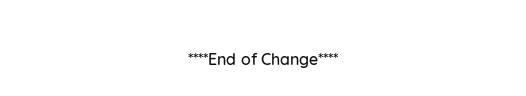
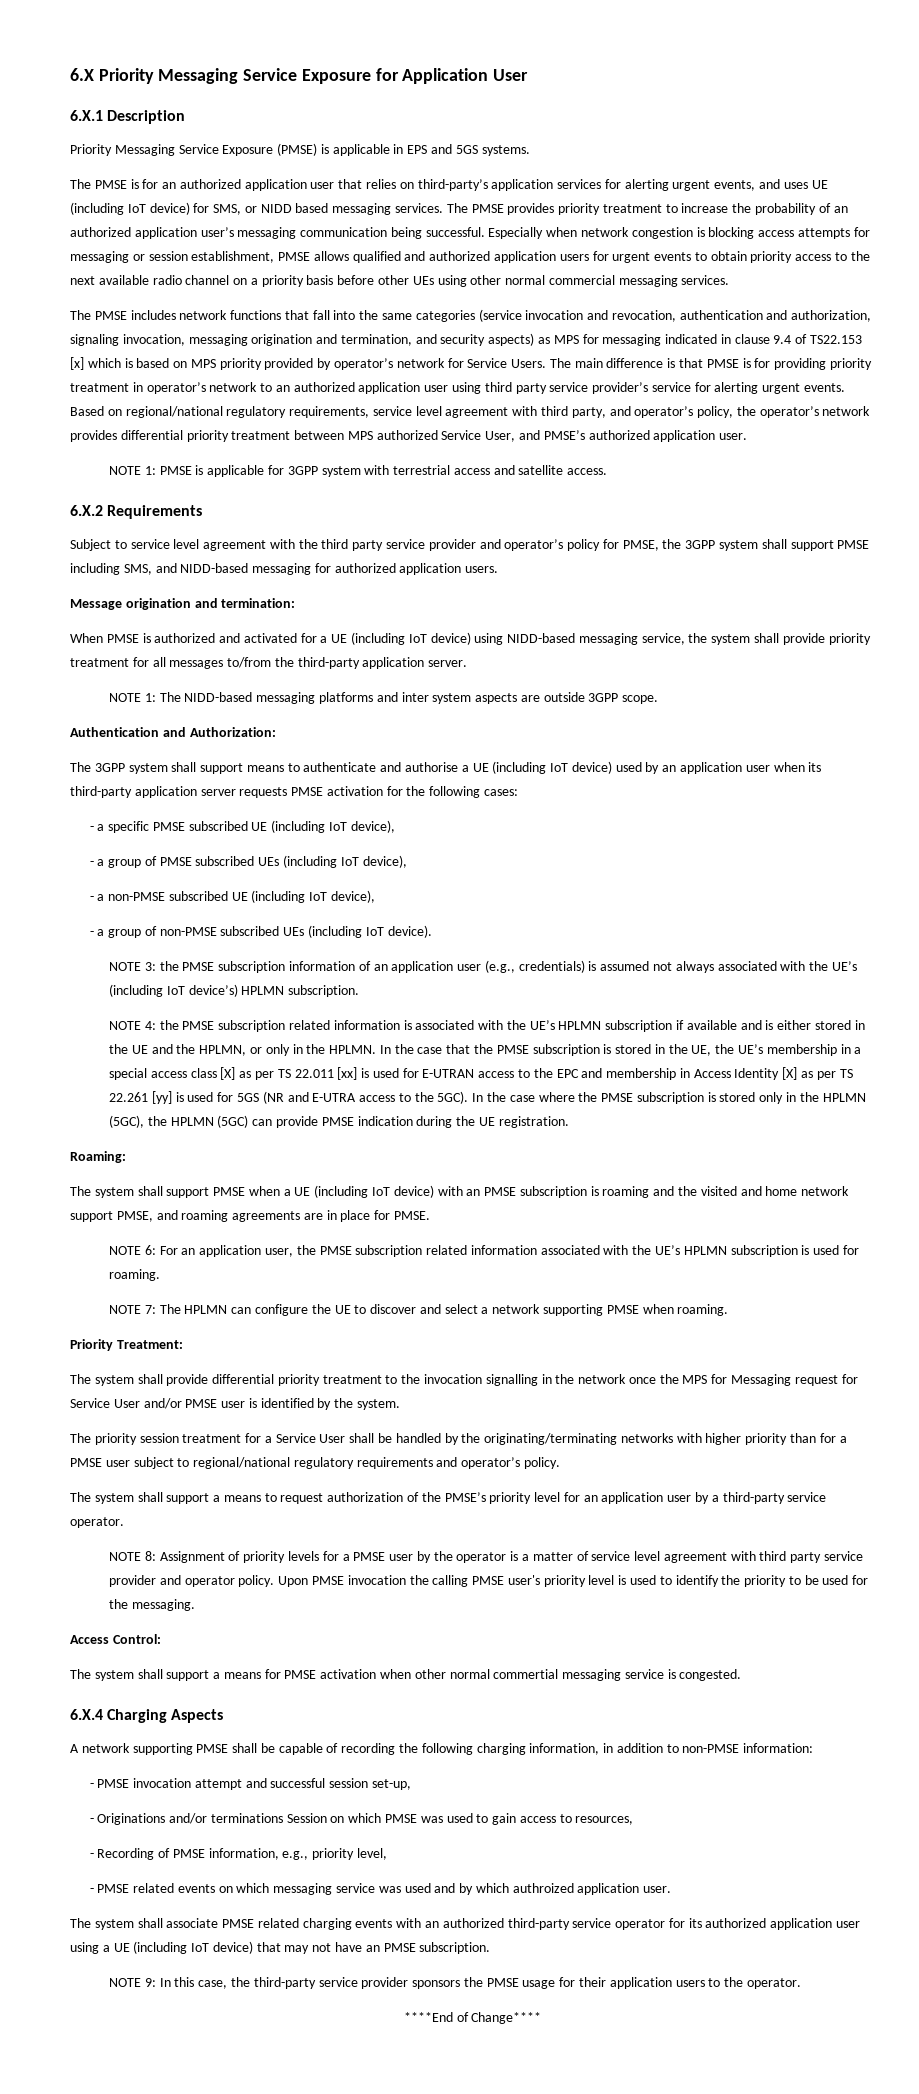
+ 6.X Priority Messaging Service Exposure for Application User
+ 6.X.1 Description
+ Priority Messaging Service Exposure (PMSE) is applicable in EPS and 5GS systems.
+ The PMSE is for an authorized application user that relies on third-party’s application services for alerting urgent events, and uses UE (including IoT device) for SMS, or NIDD based messaging services. The PMSE provides priority treatment to increase the probability of an authorized application user’s messaging communication being successful. Especially when network congestion is blocking access attempts for messaging or session establishment, PMSE allows qualified and authorized application users for urgent events to obtain priority access to the next available radio channel on a priority basis before other UEs using other normal commercial messaging services.
+ The PMSE includes network functions that fall into the same categories (service invocation and revocation, authentication and authorization, signaling invocation, messaging origination and termination, and security aspects) as MPS for messaging indicated in clause 9.4 of TS22.153 [x] which is based on MPS priority provided by operator’s network for Service Users. The main difference is that PMSE is for providing priority treatment in operator’s network to an authorized application user using third party service provider’s service for alerting urgent events. Based on regional/national regulatory requirements, service level agreement with third party, and operator’s policy, the operator’s network provides differential priority treatment between MPS authorized Service User, and PMSE’s authorized application user.
+ NOTE 1: PMSE is applicable for 3GPP system with terrestrial access and satellite access.
+ 6.X.2 Requirements
+ Subject to service level agreement with the third party service provider and operator’s policy for PMSE, the 3GPP system shall support PMSE including SMS, and NIDD-based messaging for authorized application users.
+ Message origination and termination:
+ When PMSE is authorized and activated for a UE (including IoT device) using NIDD-based messaging service, the system shall provide priority treatment for all messages to/from the third-party application server.
+ NOTE 1: The NIDD-based messaging platforms and inter system aspects are outside 3GPP scope.
+ Authentication and Authorization:
+ The 3GPP system shall support means to authenticate and authorise a UE (including IoT device) used by an application user when its third-party application server requests PMSE activation for the following cases:
+ - a specific PMSE subscribed UE (including IoT device),
+ - a group of PMSE subscribed UEs (including IoT device),
+ - a non-PMSE subscribed UE (including IoT device),
+ - a group of non-PMSE subscribed UEs (including IoT device).
+ NOTE 3: the PMSE subscription information of an application user (e.g., credentials) is assumed not always associated with the UE’s (including IoT device’s) HPLMN subscription.
+ NOTE 4: the PMSE subscription related information is associated with the UE’s HPLMN subscription if available and is either stored in the UE and the HPLMN, or only in the HPLMN. In the case that the PMSE subscription is stored in the UE, the UE’s membership in a special access class [X] as per TS 22.011 [xx] is used for E-UTRAN access to the EPC and membership in Access Identity [X] as per TS 22.261 [yy] is used for 5GS (NR and E-UTRA access to the 5GC). In the case where the PMSE subscription is stored only in the HPLMN (5GC), the HPLMN (5GC) can provide PMSE indication during the UE registration.
+ Roaming:
+ The system shall support PMSE when a UE (including IoT device) with an PMSE subscription is roaming and the visited and home network support PMSE, and roaming agreements are in place for PMSE.
+ NOTE 6: For an application user, the PMSE subscription related information associated with the UE’s HPLMN subscription is used for roaming.
+ NOTE 7: The HPLMN can configure the UE to discover and select a network supporting PMSE when roaming.
+ Priority Treatment:
+ The system shall provide differential priority treatment to the invocation signalling in the network once the MPS for Messaging request for Service User and/or PMSE user is identified by the system.
+ The priority session treatment for a Service User shall be handled by the originating/terminating networks with higher priority than for a PMSE user subject to regional/national regulatory requirements and operator’s policy.
+ The system shall support a means to request authorization of the PMSE’s priority level for an application user by a third-party service operator.
+ NOTE 8: Assignment of priority levels for a PMSE user by the operator is a matter of service level agreement with third party service provider and operator policy. Upon PMSE invocation the calling PMSE user's priority level is used to identify the priority to be used for the messaging.
+ Access Control:
+ The system shall support a means for PMSE activation when other normal commertial messaging service is congested.
+ 6.X.4 Charging Aspects
+ A network supporting PMSE shall be capable of recording the following charging information, in addition to non-PMSE information:
+ - PMSE invocation attempt and successful session set-up,
+ - Originations and/or terminations Session on which PMSE was used to gain access to resources,
+ - Recording of PMSE information, e.g., priority level,
+ - PMSE related events on which messaging service was used and by which authroized application user.
+ The system shall associate PMSE related charging events with an authorized third-party service operator for its authorized application user using a UE (including IoT device) that may not have an PMSE subscription.
+ NOTE 9: In this case, the third-party service provider sponsors the PMSE usage for their application users to the operator.

